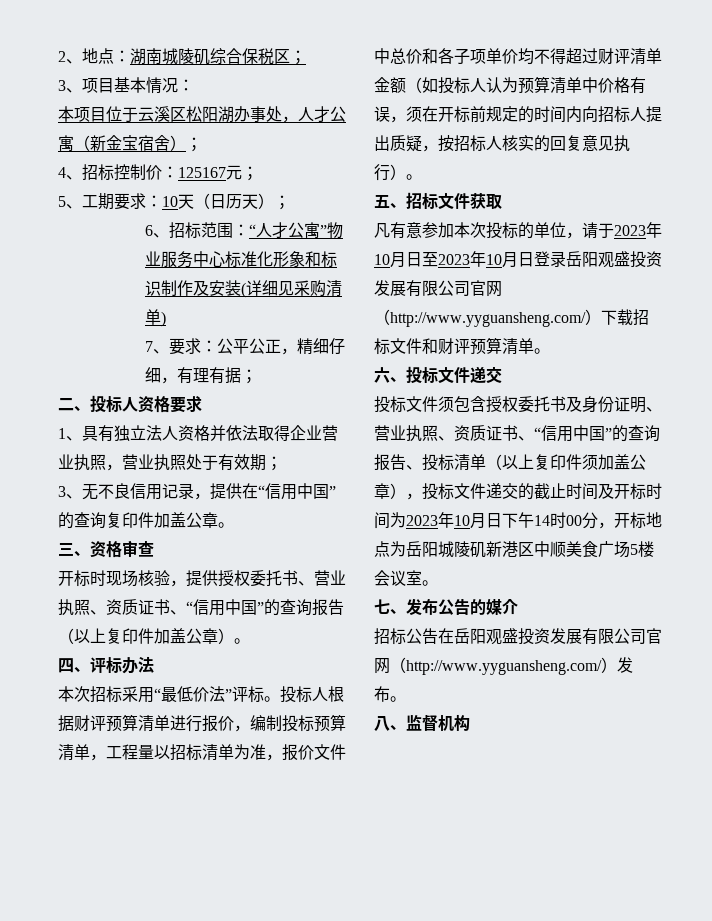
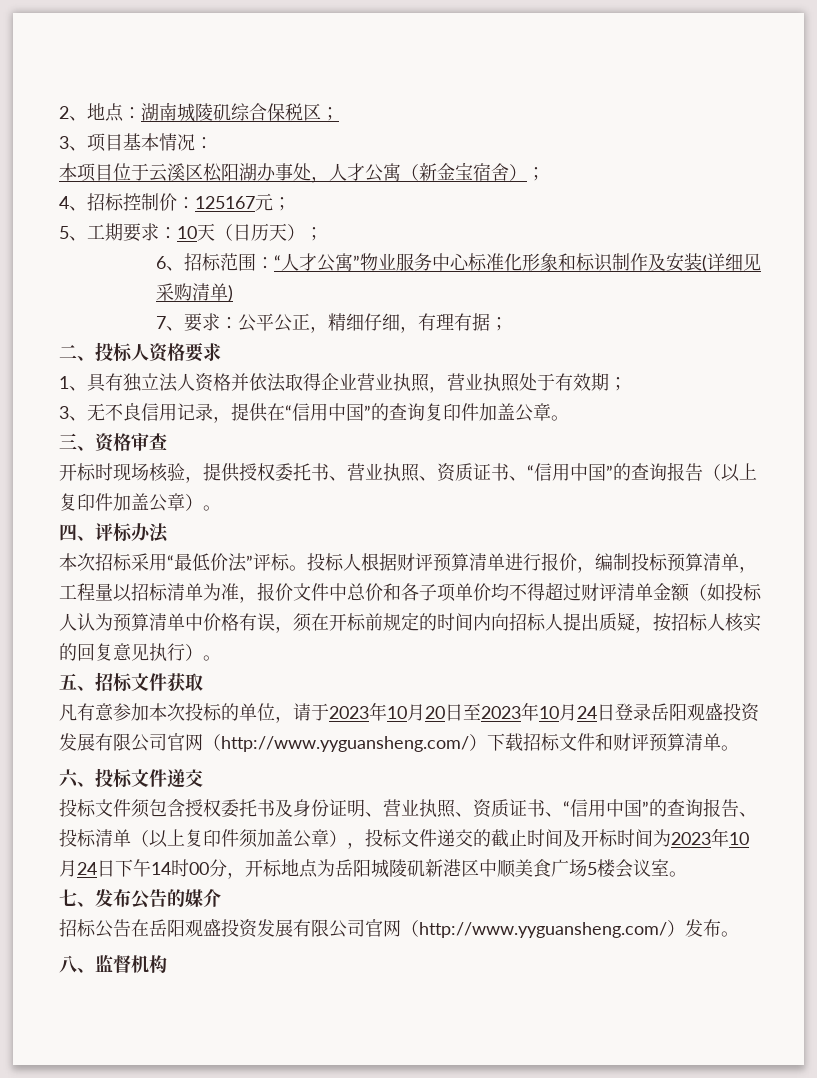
- 凡有意参加本次投标的单位，请于2023年10月日至2023年10月日登录岳阳观盛投资发展有限公司官网（http://www.yyguansheng.com/）下载招标文件和财评预算清单。
+ 凡有意参加本次投标的单位，请于2023年10月20日至2023年10月24日登录岳阳观盛投资发展有限公司官网（http://www.yyguansheng.com/）下载招标文件和财评预算清单。
- 投标文件须包含授权委托书及身份证明、营业执照、资质证书、“信用中国”的查询报告、投标清单（以上复印件须加盖公章），投标文件递交的截止时间及开标时间为2023年10月日下午14时00分，开标地点为岳阳城陵矶新港区中顺美食广场5楼会议室。
+ 投标文件须包含授权委托书及身份证明、营业执照、资质证书、“信用中国”的查询报告、投标清单（以上复印件须加盖公章），投标文件递交的截止时间及开标时间为2023年10月24日下午14时00分，开标地点为岳阳城陵矶新港区中顺美食广场5楼会议室。

